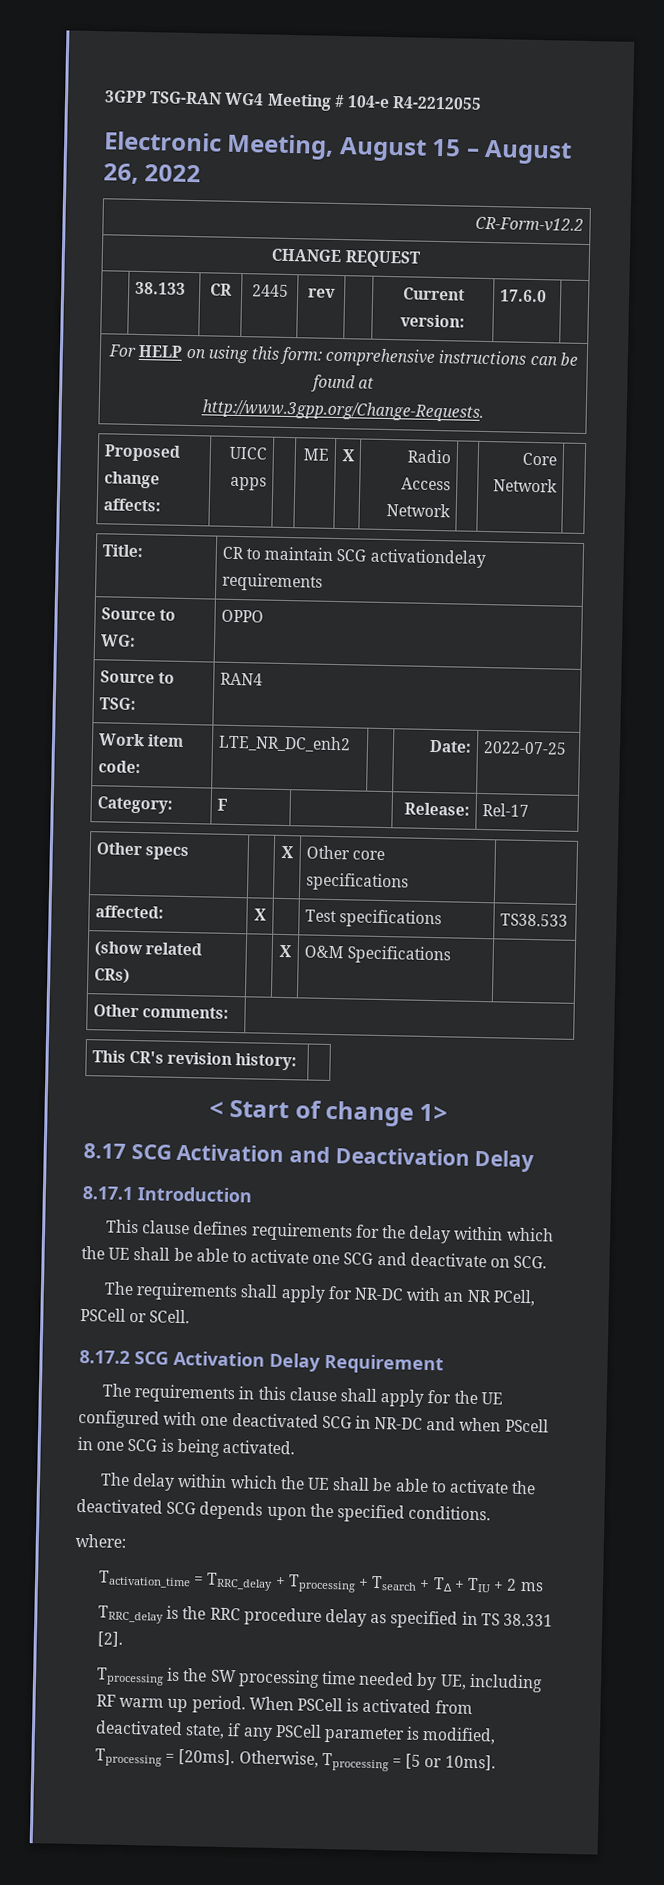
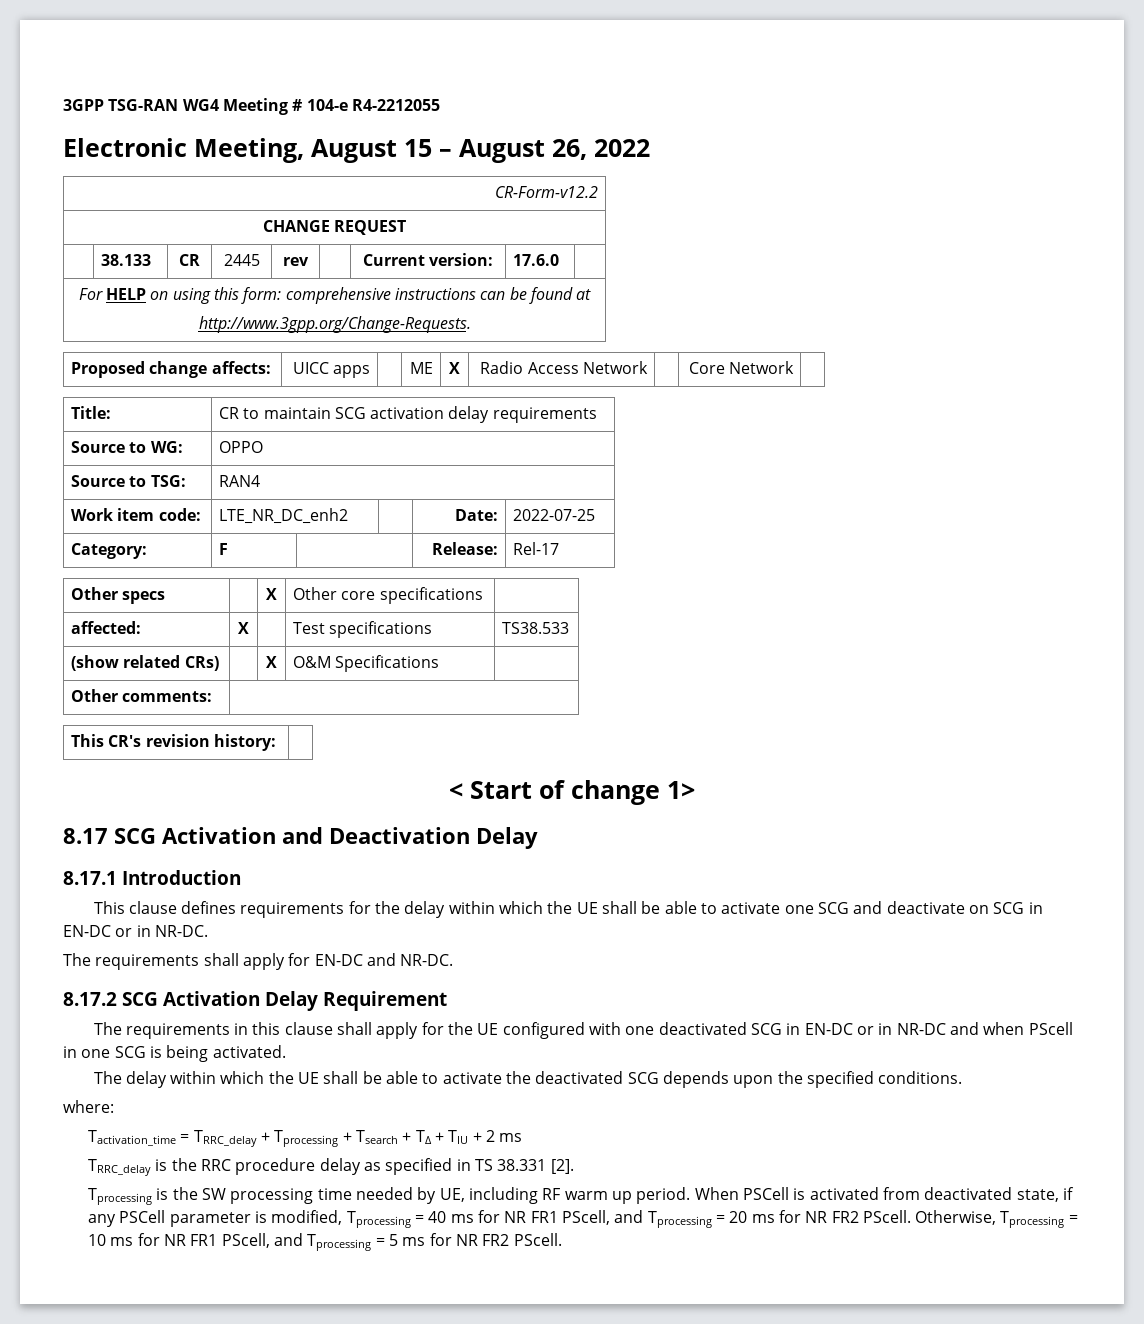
- Title: | CR to maintain SCG activationdelay requirements
+ Title: | CR to maintain SCG activation delay requirements
- This clause defines requirements for the delay within which the UE shall be able to activate one SCG and deactivate on SCG.
+ This clause defines requirements for the delay within which the UE shall be able to activate one SCG and deactivate on SCG in EN-DC or in NR-DC.
- The requirements shall apply for NR-DC with an NR PCell, PSCell or SCell.
+ The requirements shall apply for EN-DC and NR-DC.
- The requirements in this clause shall apply for the UE configured with one deactivated SCG in NR-DC and when PScell in one SCG is being activated.
+ The requirements in this clause shall apply for the UE configured with one deactivated SCG in EN-DC or in NR-DC and when PScell in one SCG is being activated.
- When PSCell is activated from deactivated state, if any PSCell parameter is modified, Tprocessing = [20ms]. Otherwise, Tprocessing = [5 or 10ms].
+ When PSCell is activated from deactivated state, if any PSCell parameter is modified, Tprocessing = 40 ms for NR FR1 PScell, and Tprocessing = 20 ms for NR FR2 PScell. Otherwise, Tprocessing = 10 ms for NR FR1 PScell, and Tprocessing = 5 ms for NR FR2 PScell.

